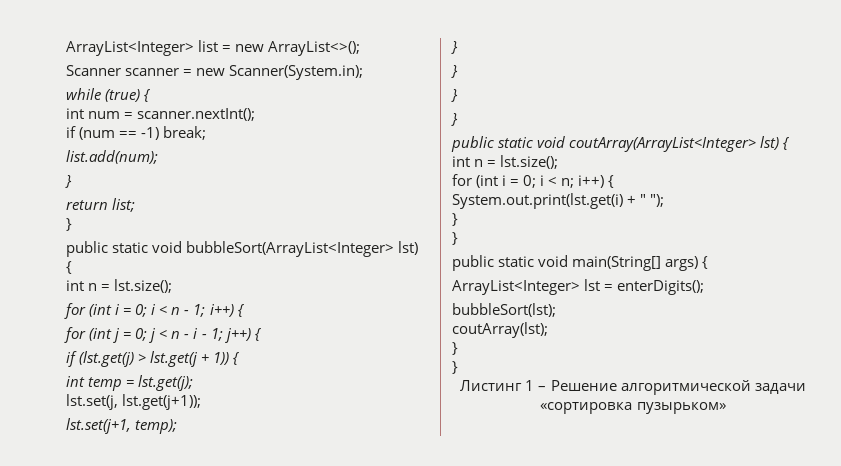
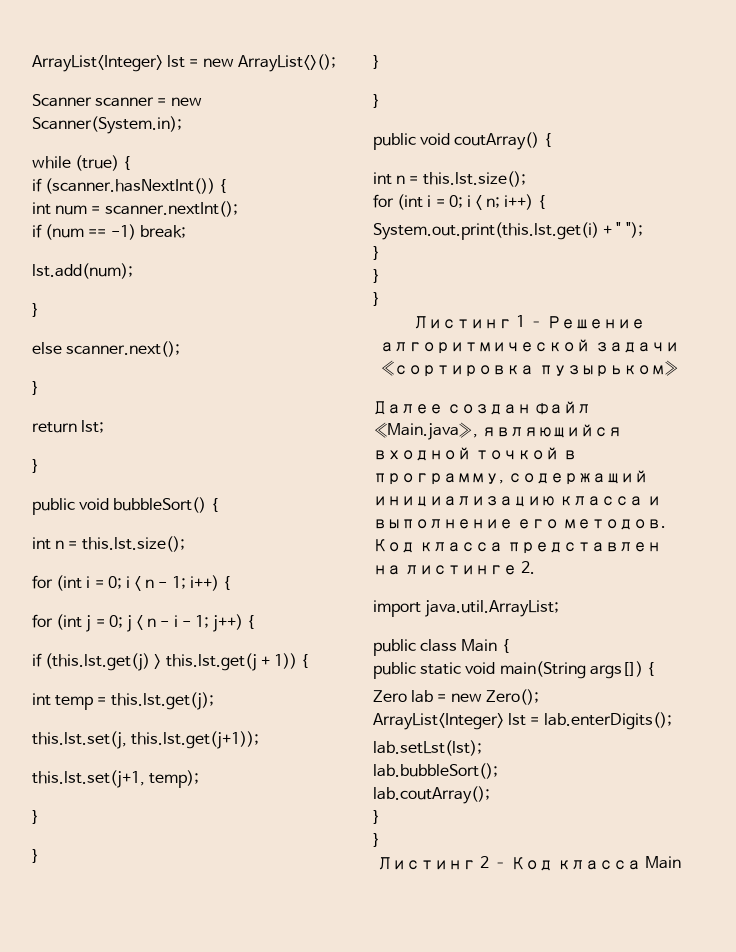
- ArrayList<Integer> list = new ArrayList<>();
+ ArrayList<Integer> lst = new ArrayList<>();
+ if (scanner.hasNextInt()) {
- list.add(num);
+ lst.add(num);
+ }
+ else scanner.next();
- return list;
+ return lst;
  }
- public static void bubbleSort(ArrayList<Integer> lst) {
- int n = lst.size();
+ public void bubbleSort() {
+ int n = this.lst.size();
- if (lst.get(j) > lst.get(j + 1)) {
+ if (this.lst.get(j) > this.lst.get(j + 1)) {
- int temp = lst.get(j);
- lst.set(j, lst.get(j+1));
- lst.set(j+1, temp);
+ int temp = this.lst.get(j);
+ this.lst.set(j, this.lst.get(j+1));
+ this.lst.set(j+1, temp);
- public static void coutArray(ArrayList<Integer> lst) {
- int n = lst.size();
+ public void coutArray() {
+ int n = this.lst.size();
- System.out.print(lst.get(i) + " ");
+ System.out.print(this.lst.get(i) + " ");
- public static void main(String[] args) {
- ArrayList<Integer> lst = enterDigits();
- bubbleSort(lst);
- coutArray(lst);
- }
+ Далее создан файл «Main.java», являющийся входной точкой в программу, содержащий инициализацию класса и выполнение его методов. Код класса представлен на листинге 2.
+ import java.util.ArrayList;
+ public class Main {
+ public static void main(String args[]) {
+ Zero lab = new Zero();
+ ArrayList<Integer> lst = lab.enterDigits();
+ lab.setLst(lst);
+ lab.bubbleSort();
+ lab.coutArray();
+ }
+ }
+ Листинг 2 – Код класса Main

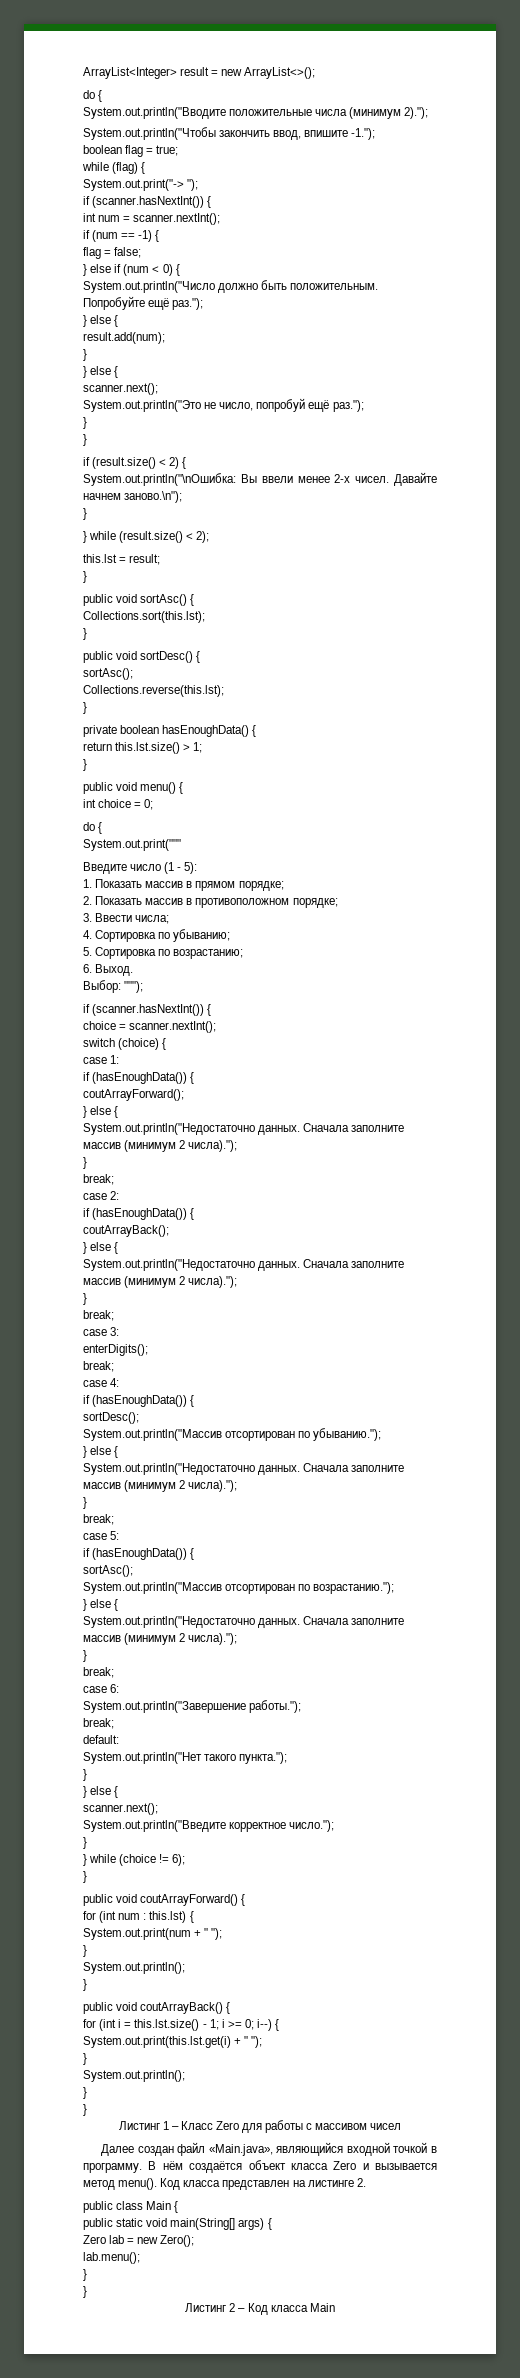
- ArrayList<Integer> lst = new ArrayList<>();
- Scanner scanner = new Scanner(System.in);
- while (true) {
+ ArrayList<Integer> result = new ArrayList<>();
+ do {
+ System.out.println("Вводите положительные числа (минимум 2).");
+ System.out.println("Чтобы закончить ввод, впишите -1.");
+ boolean flag = true;
+ while (flag) {
+ System.out.print("-> ");
- if (num == -1) break;
- lst.add(num);
+ if (num == -1) {
+ flag = false;
+ } else if (num < 0) {
+ System.out.println("Число должно быть положительным. Попробуйте ещё раз.");
+ } else {
+ result.add(num);
  }
- else scanner.next();
- }
- return lst;
- }
- public void bubbleSort() {
- int n = this.lst.size();
- for (int i = 0; i < n - 1; i++) {
- for (int j = 0; j < n - i - 1; j++) {
- if (this.lst.get(j) > this.lst.get(j + 1)) {
- int temp = this.lst.get(j);
- this.lst.set(j, this.lst.get(j+1));
- this.lst.set(j+1, temp);
+ } else {
+ scanner.next();
+ System.out.println("Это не число, попробуй ещё раз.");
  }
  }
+ if (result.size() < 2) {
+ System.out.println("\nОшибка: Вы ввели менее 2-х чисел. Давайте начнем заново.\n");
  }
+ } while (result.size() < 2);
+ this.lst = result;
  }
- public void coutArray() {
- int n = this.lst.size();
- for (int i = 0; i < n; i++) {
+ public void sortAsc() {
+ Collections.sort(this.lst);
+ }
+ public void sortDesc() {
+ sortAsc();
+ Collections.reverse(this.lst);
+ }
+ private boolean hasEnoughData() {
+ return this.lst.size() > 1;
+ }
+ public void menu() {
+ int choice = 0;
+ do {
+ System.out.print("""
+ Введите число (1 - 5):
+ 1. Показать массив в прямом порядке;
+ 2. Показать массив в противоположном порядке;
+ 3. Ввести числа;
+ 4. Сортировка по убыванию;
+ 5. Сортировка по возрастанию;
+ 6. Выход.
+ Выбор: """);
+ if (scanner.hasNextInt()) {
+ choice = scanner.nextInt();
+ switch (choice) {
+ case 1:
+ if (hasEnoughData()) {
+ coutArrayForward();
+ } else {
+ System.out.println("Недостаточно данных. Сначала заполните массив (минимум 2 числа).");
+ }
+ break;
+ case 2:
+ if (hasEnoughData()) {
+ coutArrayBack();
+ } else {
+ System.out.println("Недостаточно данных. Сначала заполните массив (минимум 2 числа).");
+ }
+ break;
+ case 3:
+ enterDigits();
+ break;
+ case 4:
+ if (hasEnoughData()) {
+ sortDesc();
+ System.out.println("Массив отсортирован по убыванию.");
+ } else {
+ System.out.println("Недостаточно данных. Сначала заполните массив (минимум 2 числа).");
+ }
+ break;
+ case 5:
+ if (hasEnoughData()) {
+ sortAsc();
+ System.out.println("Массив отсортирован по возрастанию.");
+ } else {
+ System.out.println("Недостаточно данных. Сначала заполните массив (минимум 2 числа).");
+ }
+ break;
+ case 6:
+ System.out.println("Завершение работы.");
+ break;
+ default:
+ System.out.println("Нет такого пункта.");
+ }
+ } else {
+ scanner.next();
+ System.out.println("Введите корректное число.");
+ }
+ } while (choice != 6);
+ }
+ public void coutArrayForward() {
+ for (int num : this.lst) {
+ System.out.print(num + " ");
+ }
+ System.out.println();
+ }
+ public void coutArrayBack() {
+ for (int i = this.lst.size() - 1; i >= 0; i--) {
  System.out.print(this.lst.get(i) + " ");
  }
+ System.out.println();
- Листинг 1 – Решение алгоритмической задачи «сортировка пузырьком»
+ Листинг 1 – Класс Zero для работы с массивом чисел
- Далее создан файл «Main.java», являющийся входной точкой в программу, содержащий инициализацию класса и выполнение его методов.
+ Далее создан файл «Main.java», являющийся входной точкой в программу. В нём создаётся объект класса Zero и вызывается метод menu().
- import java.util.ArrayList;
- public static void main(String args[]) {
+ public static void main(String[] args) {
- ArrayList<Integer> lst = lab.enterDigits();
- lab.setLst(lst);
- lab.bubbleSort();
- lab.coutArray();
+ lab.menu();

